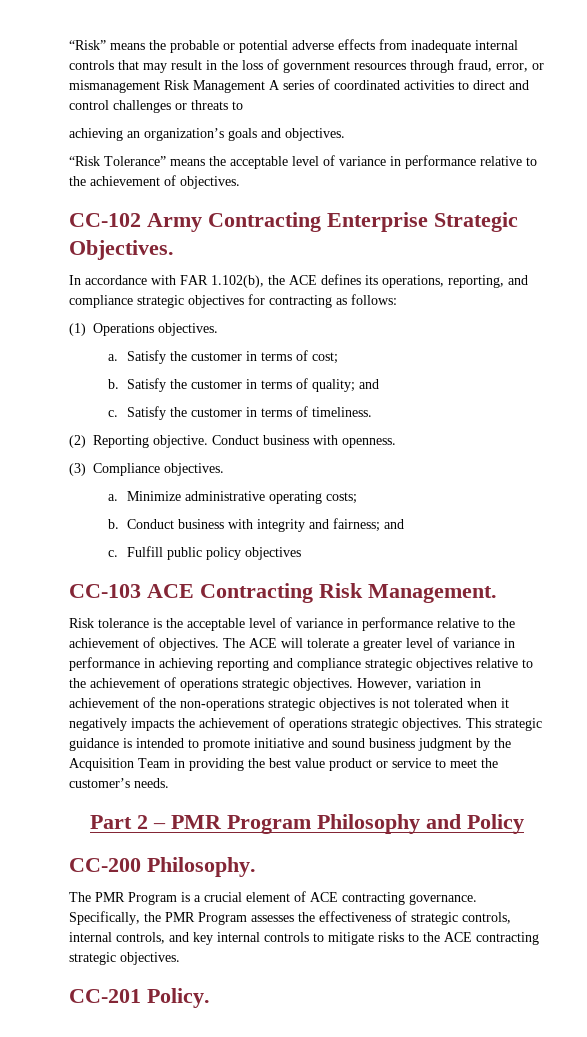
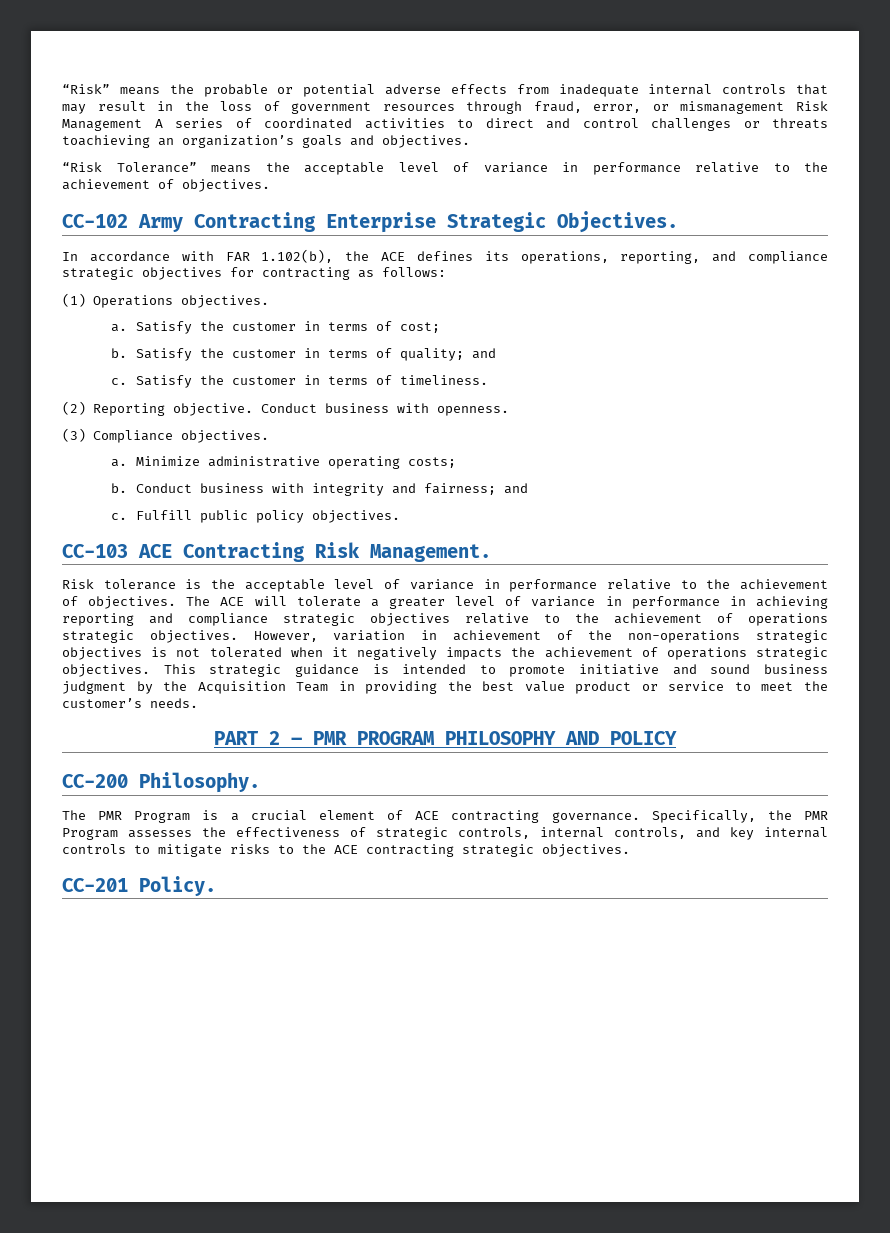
- “Risk” means the probable or potential adverse effects from inadequate internal controls that may result in the loss of government resources through fraud, error, or mismanagement Risk Management A series of coordinated activities to direct and control challenges or threats to
- achieving an organization’s goals and objectives.
+ “Risk” means the probable or potential adverse effects from inadequate internal controls that may result in the loss of government resources through fraud, error, or mismanagement Risk Management A series of coordinated activities to direct and control challenges or threats toachieving an organization’s goals and objectives.
- Fulfill public policy objectives
+ Fulfill public policy objectives.
- Part 2 – PMR Program Philosophy and Policy
+ PART 2 – PMR PROGRAM PHILOSOPHY AND POLICY

